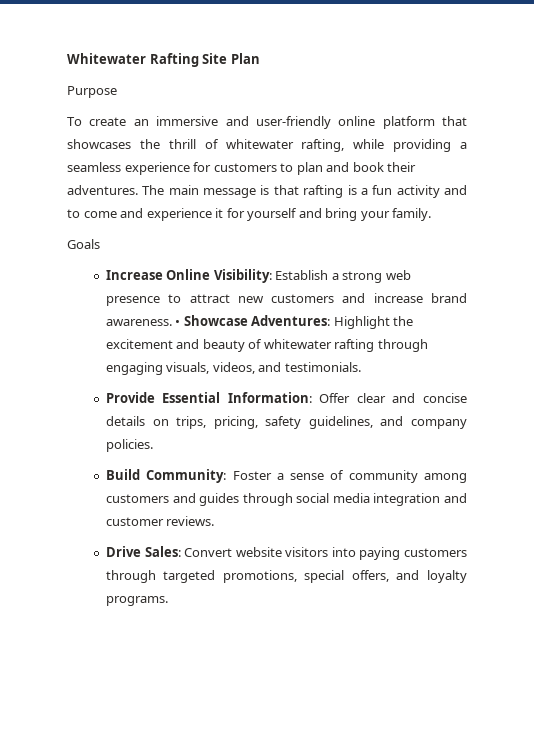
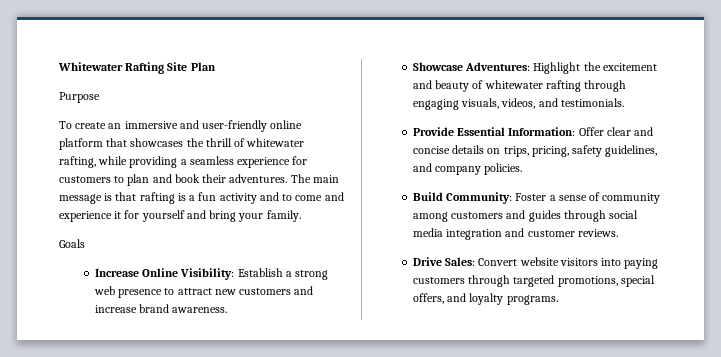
- Increase Online Visibility: Establish a strong web presence to attract new customers and increase brand awareness. • Showcase Adventures: Highlight the excitement and beauty of whitewater rafting through engaging visuals, videos, and testimonials.
+ Increase Online Visibility: Establish a strong web presence to attract new customers and increase brand awareness.
+ Showcase Adventures: Highlight the excitement and beauty of whitewater rafting through engaging visuals, videos, and testimonials.

